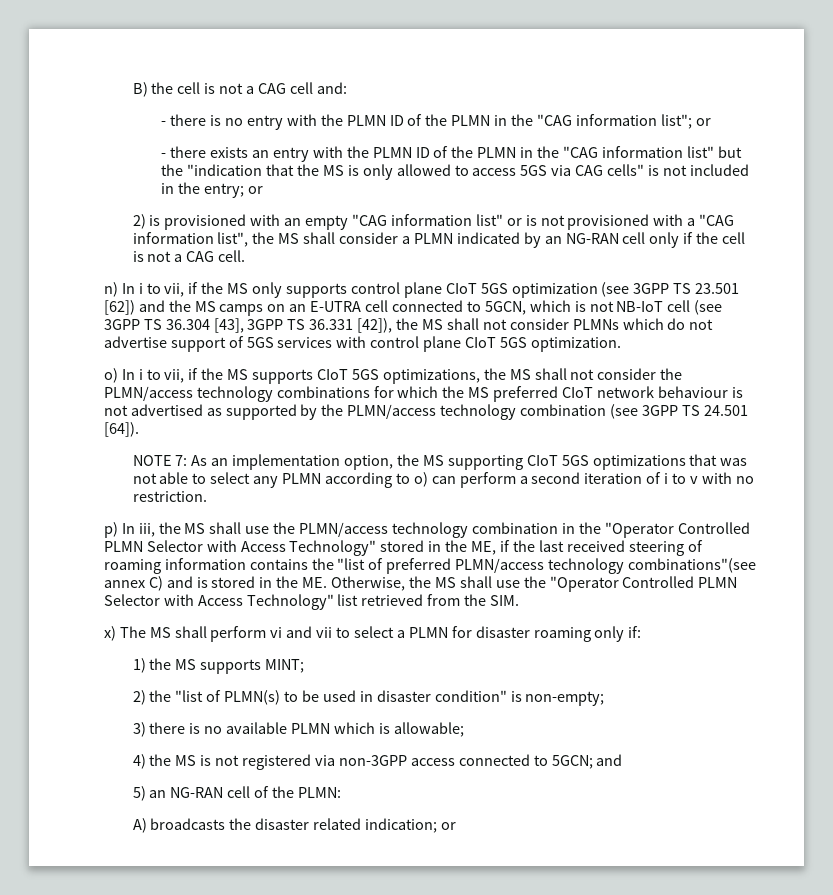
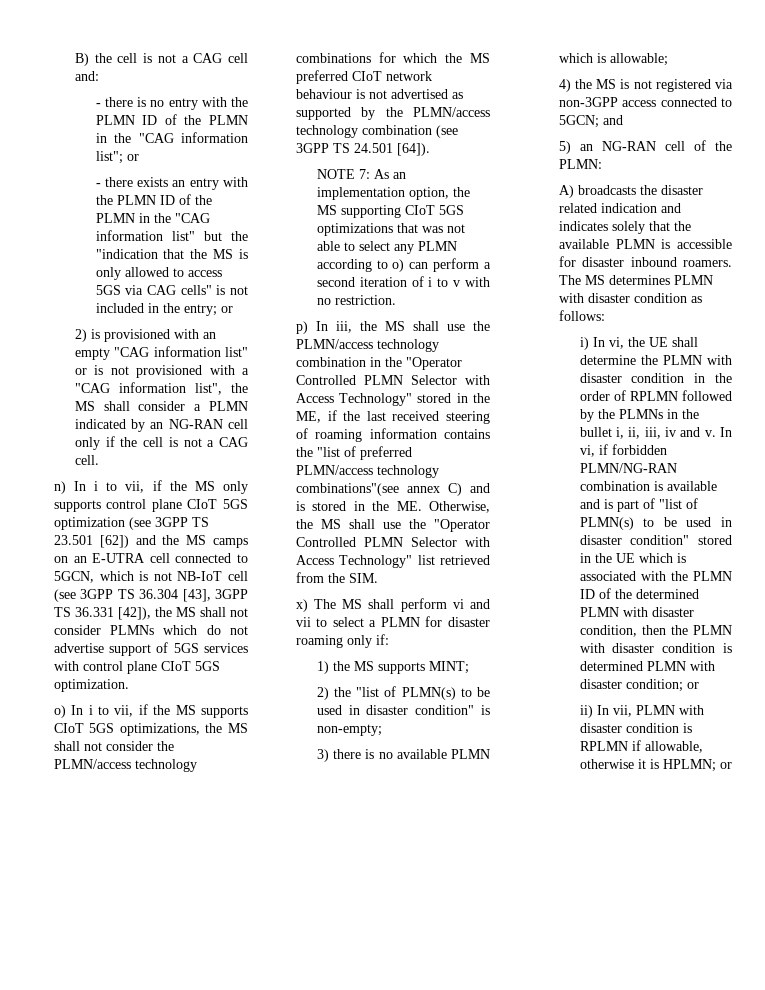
- A) broadcasts the disaster related indication; or
+ A) broadcasts the disaster related indication and indicates solely that the available PLMN is accessible for disaster inbound roamers. The MS determines PLMN with disaster condition as follows:
+ i) In vi, the UE shall determine the PLMN with disaster condition in the order of RPLMN followed by the PLMNs in the bullet i, ii, iii, iv and v. In vi, if forbidden PLMN/NG-RAN combination is available and is part of "list of PLMN(s) to be used in disaster condition" stored in the UE which is associated with the PLMN ID of the determined PLMN with disaster condition, then the PLMN with disaster condition is determined PLMN with disaster condition; or
+ ii) In vii, PLMN with disaster condition is RPLMN if allowable, otherwise it is HPLMN; or

